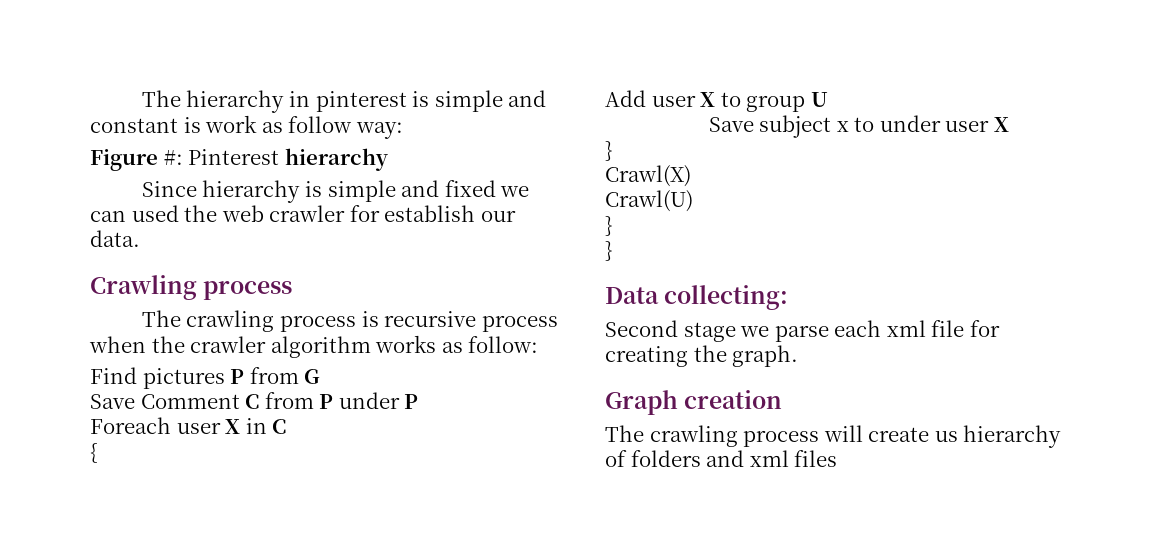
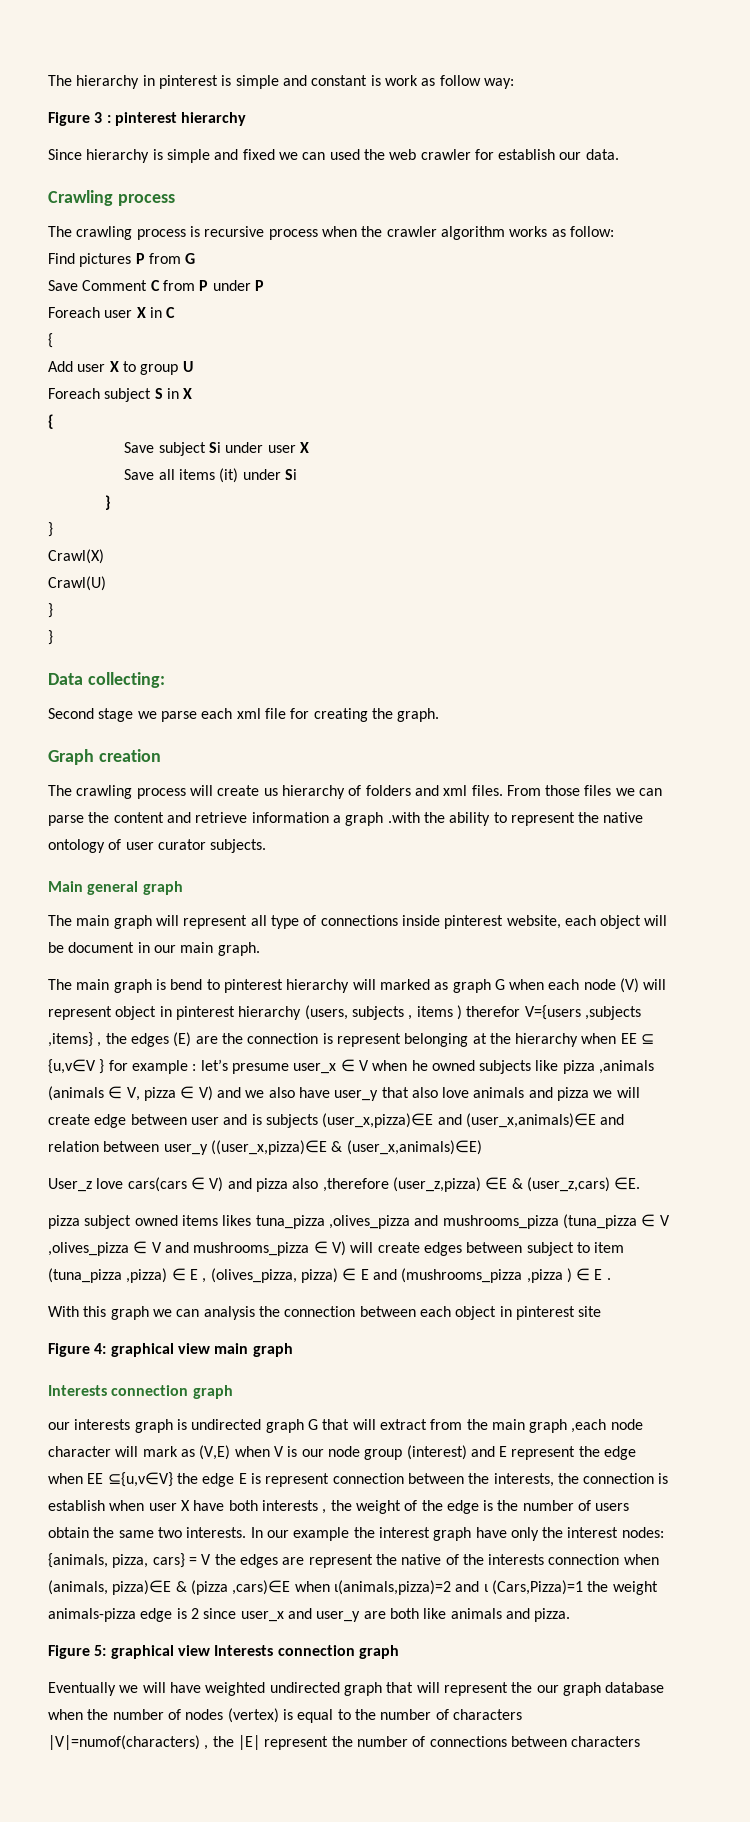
- Figure #: Pinterest hierarchy
+ Figure 3 : pinterest hierarchy
+ Foreach subject S in X
+ {
- Save subject x to under user X
+ Save subject Si under user X
+ Save all items (it) under Si
+ }
- The crawling process will create us hierarchy of folders and xml files
+ The crawling process will create us hierarchy of folders and xml files. From those files we can parse the content and retrieve information a graph .with the ability to represent the native ontology of user curator subjects.
+ Main general graph
+ The main graph will represent all type of connections inside pinterest website, each object will be document in our main graph.
+ The main graph is bend to pinterest hierarchy will marked as graph G when each node (V) will represent object in pinterest hierarchy (users, subjects , items ) therefor V={users ,subjects ,items} , the edges (E) are the connection is represent belonging at the hierarchy when EE ⊆ {u,v∈V } for example : let’s presume user_x ∈ V when he owned subjects like pizza ,animals (animals ∈ V, pizza ∈ V) and we also have user_y that also love animals and pizza we will create edge between user and is subjects (user_x,pizza)∈E and (user_x,animals)∈E and relation between user_y ((user_x,pizza)∈E & (user_x,animals)∈E)
+ User_z love cars(cars ∈ V) and pizza also ,therefore (user_z,pizza) ∈E & (user_z,cars) ∈E.
+ pizza subject owned items likes tuna_pizza ,olives_pizza and mushrooms_pizza (tuna_pizza ∈ V ,olives_pizza ∈ V and mushrooms_pizza ∈ V) will create edges between subject to item (tuna_pizza ,pizza) ∈ E , (olives_pizza, pizza) ∈ E and (mushrooms_pizza ,pizza ) ∈ E .
+ With this graph we can analysis the connection between each object in pinterest site
+ Figure 4: graphical view main graph
+ Interests connection graph
+ our interests graph is undirected graph G that will extract from the main graph ,each node character will mark as (V,E) when V is our node group (interest) and E represent the edge when EE ⊆{u,v∈V} the edge E is represent connection between the interests, the connection is establish when user X have both interests , the weight of the edge is the number of users obtain the same two interests. In our example the interest graph have only the interest nodes: {animals, pizza, cars} = V the edges are represent the native of the interests connection when (animals, pizza)∈E & (pizza ,cars)∈E when ι(animals,pizza)=2 and ι (Cars,Pizza)=1 the weight animals-pizza edge is 2 since user_x and user_y are both like animals and pizza.
+ Figure 5: graphical view Interests connection graph
+ Eventually we will have weighted undirected graph that will represent the our graph database when the number of nodes (vertex) is equal to the number of characters |V|=numof(characters) , the |E| represent the number of connections between characters

